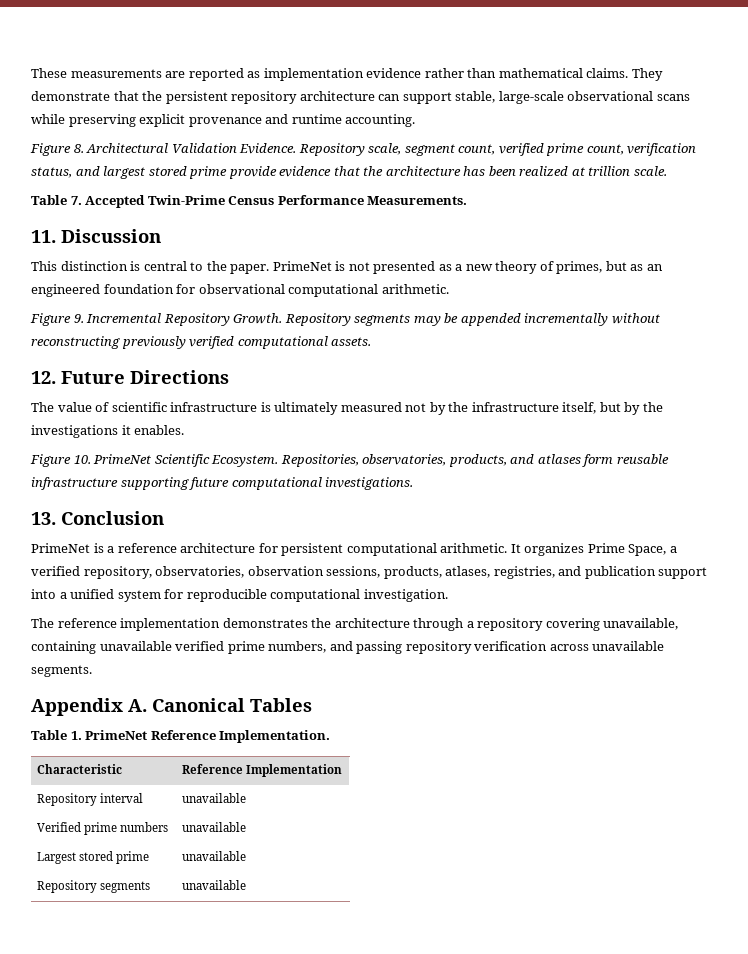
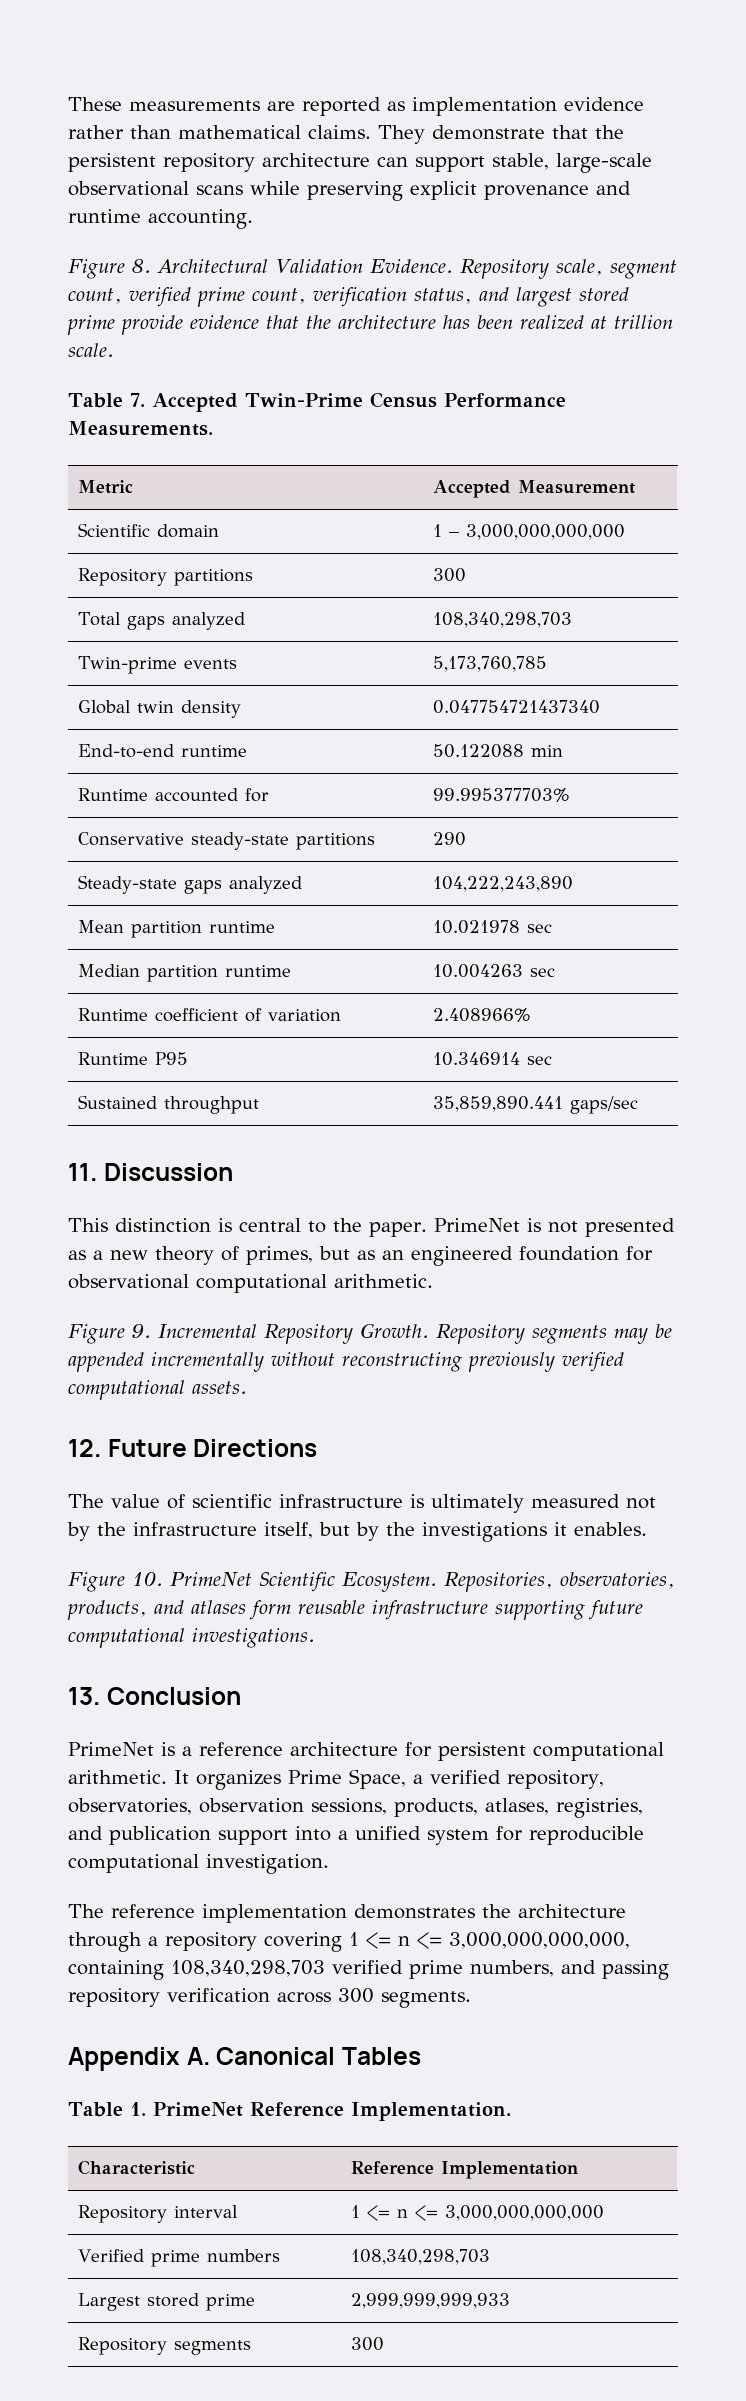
+ Metric | Accepted Measurement
+ Scientific domain | 1 – 3,000,000,000,000
+ Repository partitions | 300
+ Total gaps analyzed | 108,340,298,703
+ Twin-prime events | 5,173,760,785
+ Global twin density | 0.047754721437340
+ End-to-end runtime | 50.122088 min
+ Runtime accounted for | 99.995377703%
+ Conservative steady-state partitions | 290
+ Steady-state gaps analyzed | 104,222,243,890
+ Mean partition runtime | 10.021978 sec
+ Median partition runtime | 10.004263 sec
+ Runtime coefficient of variation | 2.408966%
+ Runtime P95 | 10.346914 sec
+ Sustained throughput | 35,859,890.441 gaps/sec
- The reference implementation demonstrates the architecture through a repository covering unavailable, containing unavailable verified prime numbers, and passing repository verification across unavailable segments.
+ The reference implementation demonstrates the architecture through a repository covering 1 <= n <= 3,000,000,000,000, containing 108,340,298,703 verified prime numbers, and passing repository verification across 300 segments.
- Repository interval | unavailable
+ Repository interval | 1 <= n <= 3,000,000,000,000
- Verified prime numbers | unavailable
+ Verified prime numbers | 108,340,298,703
- Largest stored prime | unavailable
+ Largest stored prime | 2,999,999,999,933
- Repository segments | unavailable
+ Repository segments | 300

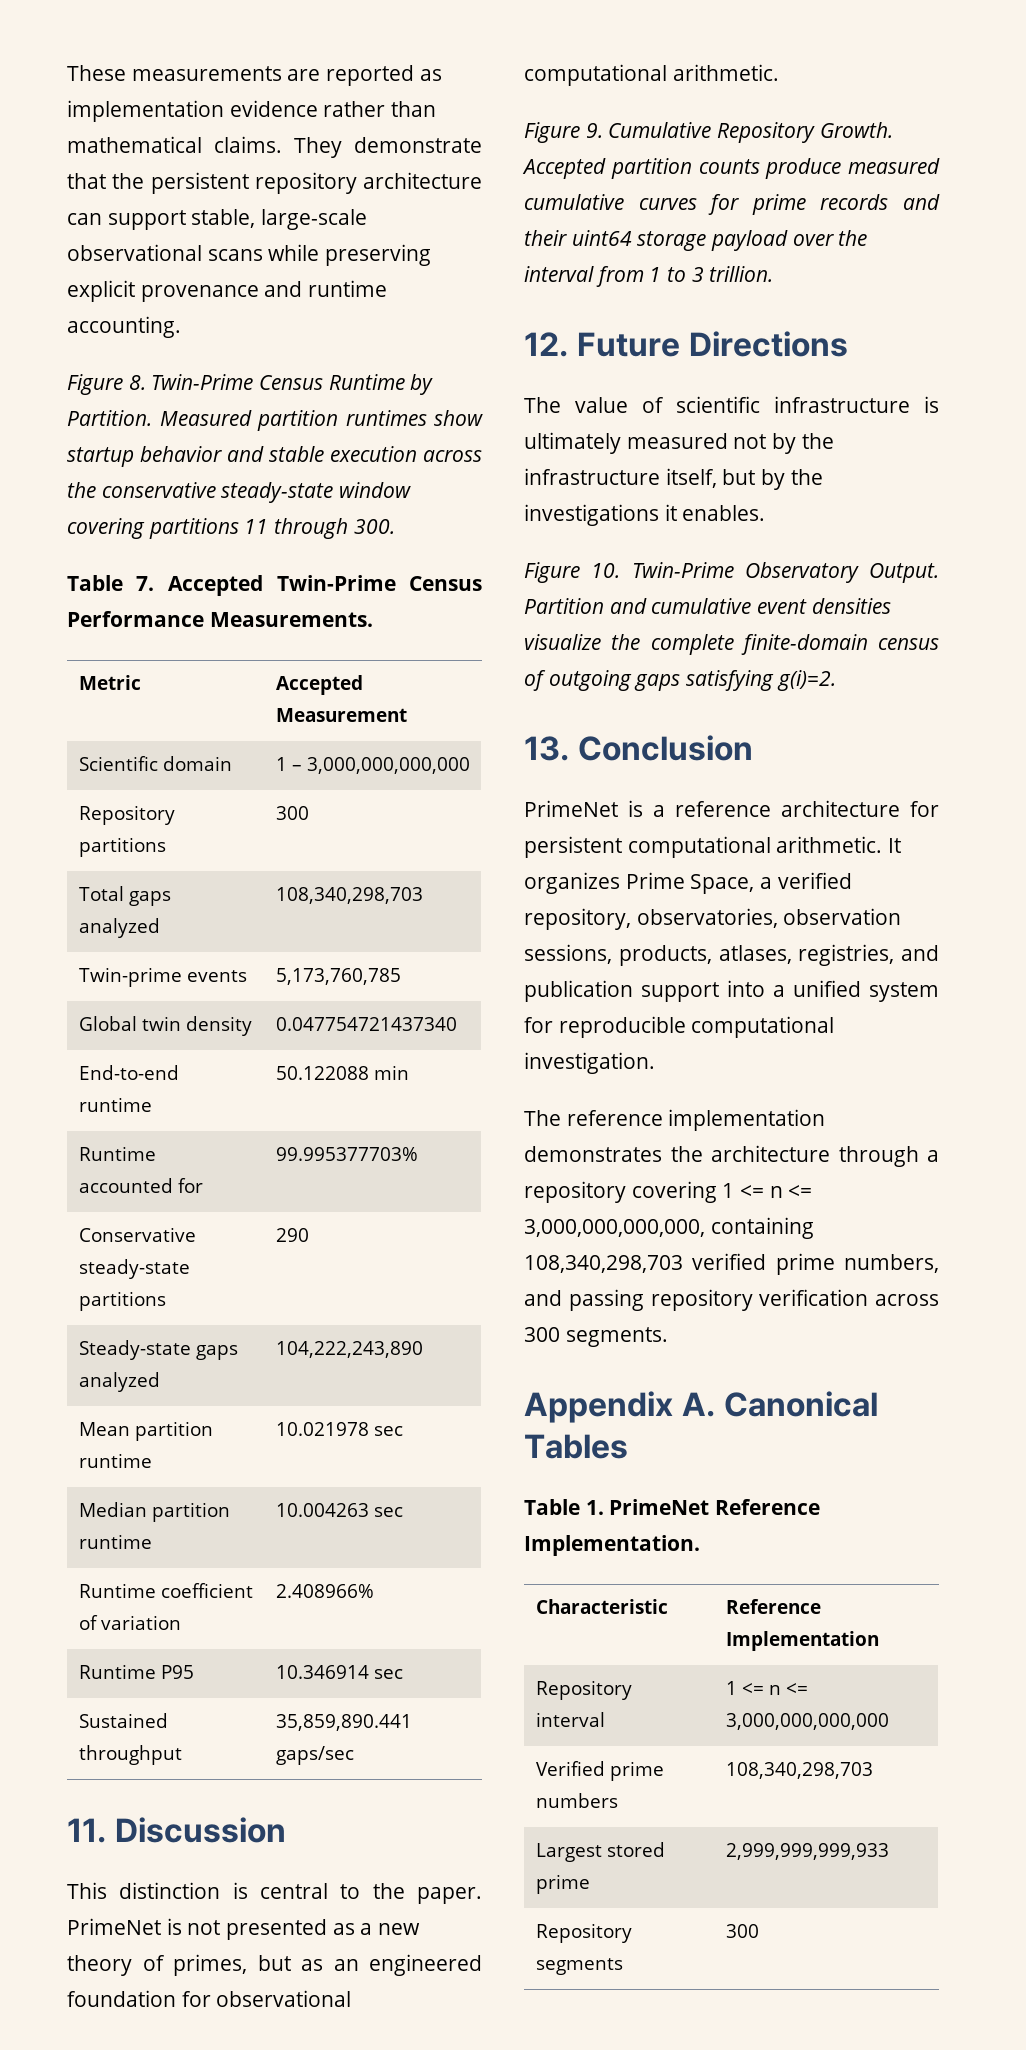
- Figure 8. Architectural Validation Evidence. Repository scale, segment count, verified prime count, verification status, and largest stored prime provide evidence that the architecture has been realized at trillion scale.
+ Figure 8. Twin-Prime Census Runtime by Partition. Measured partition runtimes show startup behavior and stable execution across the conservative steady-state window covering partitions 11 through 300.
- Figure 9. Incremental Repository Growth.
+ Figure 9. Cumulative Repository Growth.
- Repository segments may be appended incrementally without reconstructing previously verified computational assets.
+ Accepted partition counts produce measured cumulative curves for prime records and their uint64 storage payload over the interval from 1 to 3 trillion.
- Figure 10. PrimeNet Scientific Ecosystem. Repositories, observatories, products, and atlases form reusable infrastructure supporting future computational investigations.
+ Figure 10. Twin-Prime Observatory Output. Partition and cumulative event densities visualize the complete finite-domain census of outgoing gaps satisfying g(i)=2.

